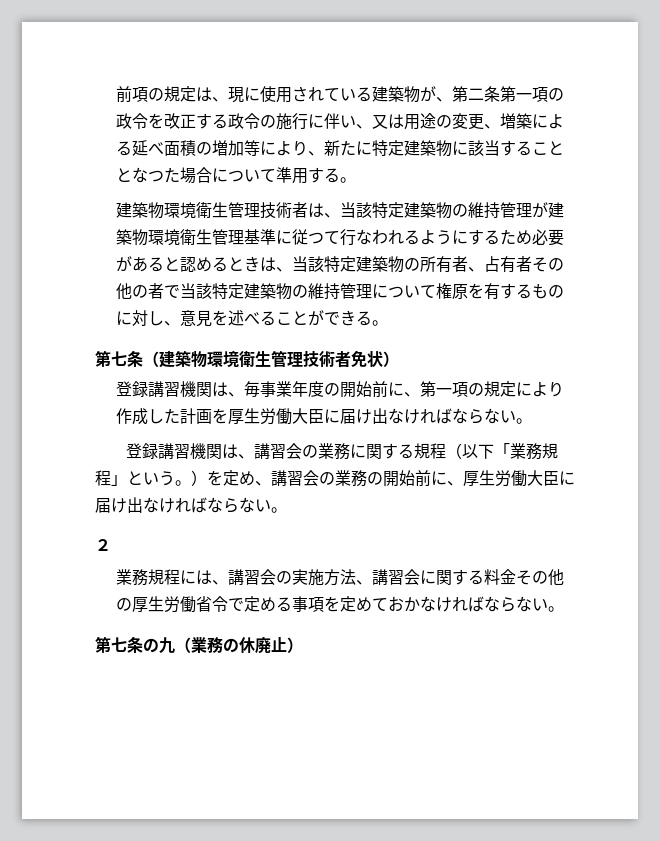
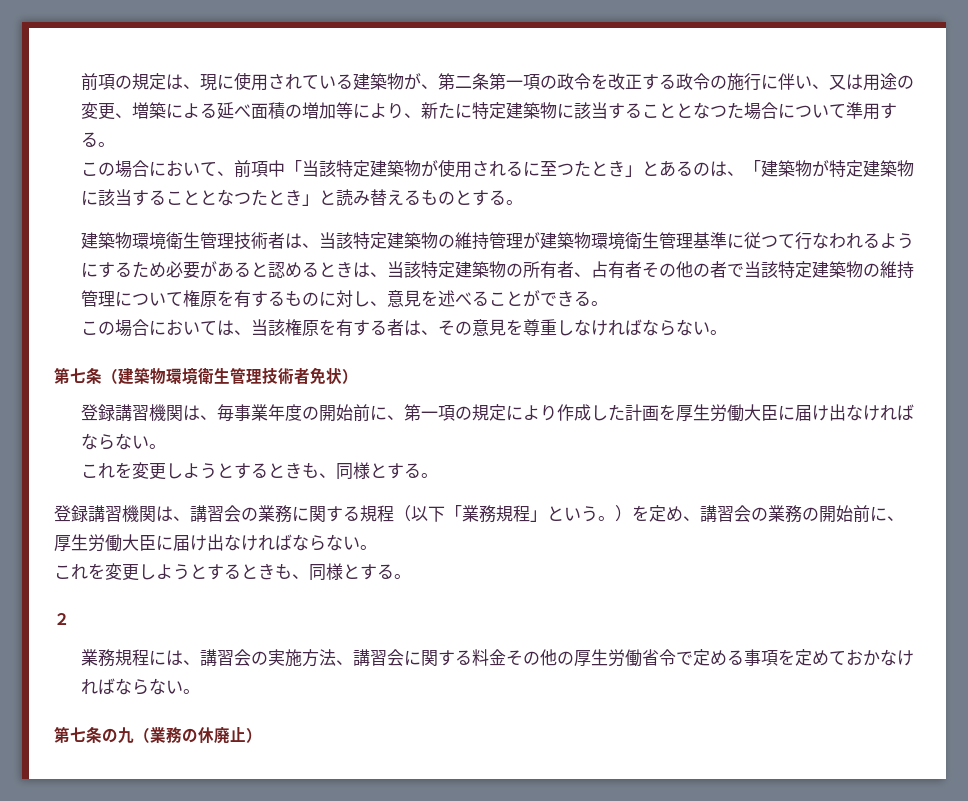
+ この場合において、前項中「当該特定建築物が使用されるに至つたとき」とあるのは、「建築物が特定建築物に該当することとなつたとき」と読み替えるものとする。
+ この場合においては、当該権原を有する者は、その意見を尊重しなければならない。
  登録講習機関は、毎事業年度の開始前に、第一項の規定により作成した計画を厚生労働大臣に届け出なければならない。
+ これを変更しようとするときも、同様とする。
  登録講習機関は、講習会の業務に関する規程（以下「業務規程」という。）を定め、講習会の業務の開始前に、厚生労働大臣に届け出なければならない。
+ これを変更しようとするときも、同様とする。

